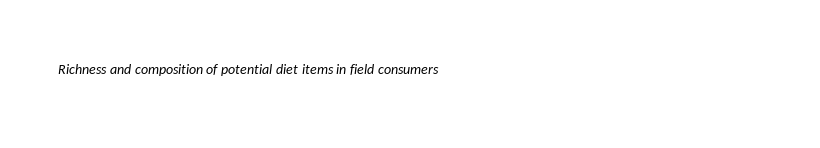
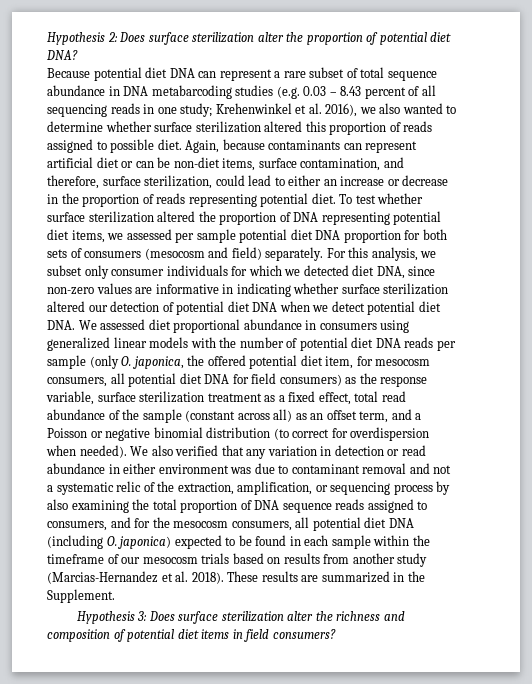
- Richness and composition of potential diet items in field consumers
+ Hypothesis 2: Does surface sterilization alter the proportion of potential diet DNA?
+ Because potential diet DNA can represent a rare subset of total sequence abundance in DNA metabarcoding studies (e.g. 0.03 – 8.43 percent of all sequencing reads in one study; Krehenwinkel et al. 2016), we also wanted to determine whether surface sterilization altered this proportion of reads assigned to possible diet. Again, because contaminants can represent artificial diet or can be non-diet items, surface contamination, and therefore, surface sterilization, could lead to either an increase or decrease in the proportion of reads representing potential diet. To test whether surface sterilization altered the proportion of DNA representing potential diet items, we assessed per sample potential diet DNA proportion for both sets of consumers (mesocosm and field) separately. For this analysis, we subset only consumer individuals for which we detected diet DNA, since non-zero values are informative in indicating whether surface sterilization altered our detection of potential diet DNA when we detect potential diet DNA. We assessed diet proportional abundance in consumers using generalized linear models with the number of potential diet DNA reads per sample (only O. japonica, the offered potential diet item, for mesocosm consumers, all potential diet DNA for field consumers) as the response variable, surface sterilization treatment as a fixed effect, total read abundance of the sample (constant across all) as an offset term, and a Poisson or negative binomial distribution (to correct for overdispersion when needed). We also verified that any variation in detection or read abundance in either environment was due to contaminant removal and not a systematic relic of the extraction, amplification, or sequencing process by also examining the total proportion of DNA sequence reads assigned to consumers, and for the mesocosm consumers, all potential diet DNA (including O. japonica) expected to be found in each sample within the timeframe of our mesocosm trials based on results from another study (Marcias-Hernandez et al. 2018). These results are summarized in the Supplement.
+ Hypothesis 3: Does surface sterilization alter the richness and composition of potential diet items in field consumers?

